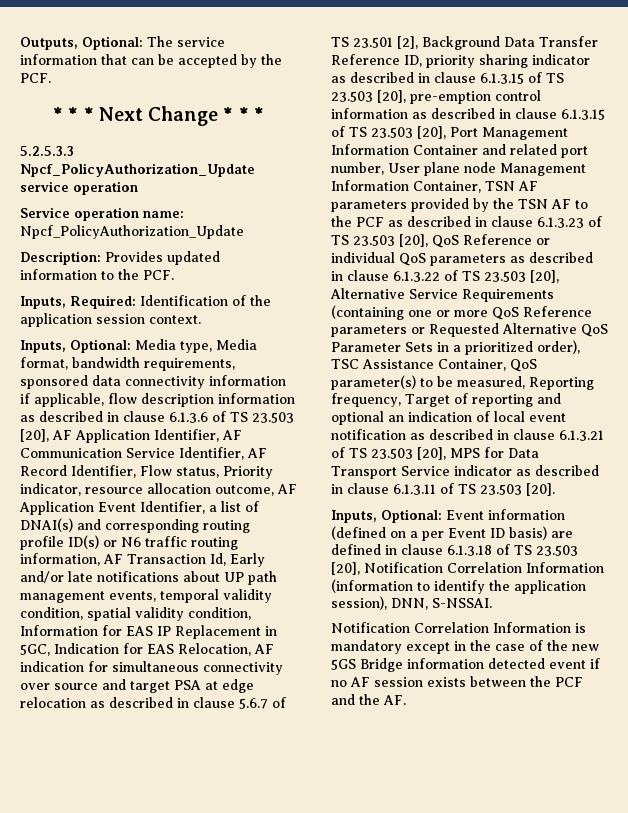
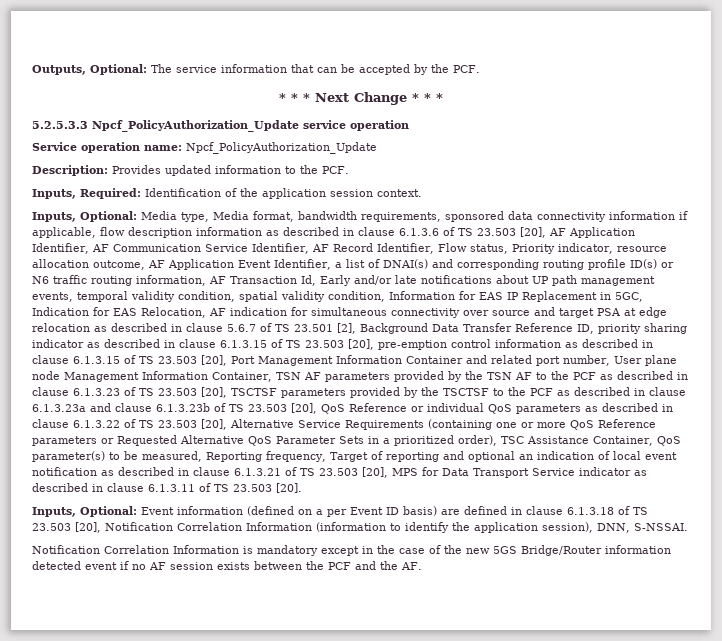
- Media type, Media format, bandwidth requirements, sponsored data connectivity information if applicable, flow description information as described in clause 6.1.3.6 of TS 23.503 [20], AF Application Identifier, AF Communication Service Identifier, AF Record Identifier, Flow status, Priority indicator, resource allocation outcome, AF Application Event Identifier, a list of DNAI(s) and corresponding routing profile ID(s) or N6 traffic routing information, AF Transaction Id, Early and/or late notifications about UP path management events, temporal validity condition, spatial validity condition, Information for EAS IP Replacement in 5GC, Indication for EAS Relocation, AF indication for simultaneous connectivity over source and target PSA at edge relocation as described in clause 5.6.7 of TS 23.501 [2], Background Data Transfer Reference ID, priority sharing indicator as described in clause 6.1.3.15 of TS 23.503 [20], pre-emption control information as described in clause 6.1.3.15 of TS 23.503 [20], Port Management Information Container and related port number, User plane node Management Information Container, TSN AF parameters provided by the TSN AF to the PCF as described in clause 6.1.3.23 of TS 23.503 [20], QoS Reference or individual QoS parameters as described in clause 6.1.3.22 of TS 23.503 [20], Alternative Service Requirements (containing one or more QoS Reference parameters or Requested Alternative QoS Parameter Sets in a prioritized order), TSC Assistance Container, QoS parameter(s) to be measured, Reporting frequency, Target of reporting and optional an indication of local event notification as described in clause 6.1.3.21 of TS 23.503 [20], MPS for Data Transport Service indicator as described in clause 6.1.3.11 of TS 23.503 [20].
+ Media type, Media format, bandwidth requirements, sponsored data connectivity information if applicable, flow description information as described in clause 6.1.3.6 of TS 23.503 [20], AF Application Identifier, AF Communication Service Identifier, AF Record Identifier, Flow status, Priority indicator, resource allocation outcome, AF Application Event Identifier, a list of DNAI(s) and corresponding routing profile ID(s) or N6 traffic routing information, AF Transaction Id, Early and/or late notifications about UP path management events, temporal validity condition, spatial validity condition, Information for EAS IP Replacement in 5GC, Indication for EAS Relocation, AF indication for simultaneous connectivity over source and target PSA at edge relocation as described in clause 5.6.7 of TS 23.501 [2], Background Data Transfer Reference ID, priority sharing indicator as described in clause 6.1.3.15 of TS 23.503 [20], pre-emption control information as described in clause 6.1.3.15 of TS 23.503 [20], Port Management Information Container and related port number, User plane node Management Information Container, TSN AF parameters provided by the TSN AF to the PCF as described in clause 6.1.3.23 of TS 23.503 [20], TSCTSF parameters provided by the TSCTSF to the PCF as described in clause 6.1.3.23a and clause 6.1.3.23b of TS 23.503 [20], QoS Reference or individual QoS parameters as described in clause 6.1.3.22 of TS 23.503 [20], Alternative Service Requirements (containing one or more QoS Reference parameters or Requested Alternative QoS Parameter Sets in a prioritized order), TSC Assistance Container, QoS parameter(s) to be measured, Reporting frequency, Target of reporting and optional an indication of local event notification as described in clause 6.1.3.21 of TS 23.503 [20], MPS for Data Transport Service indicator as described in clause 6.1.3.11 of TS 23.503 [20].
- Notification Correlation Information is mandatory except in the case of the new 5GS Bridge information detected event if no AF session exists between the PCF and the AF.
+ Notification Correlation Information is mandatory except in the case of the new 5GS Bridge/Router information detected event if no AF session exists between the PCF and the AF.

